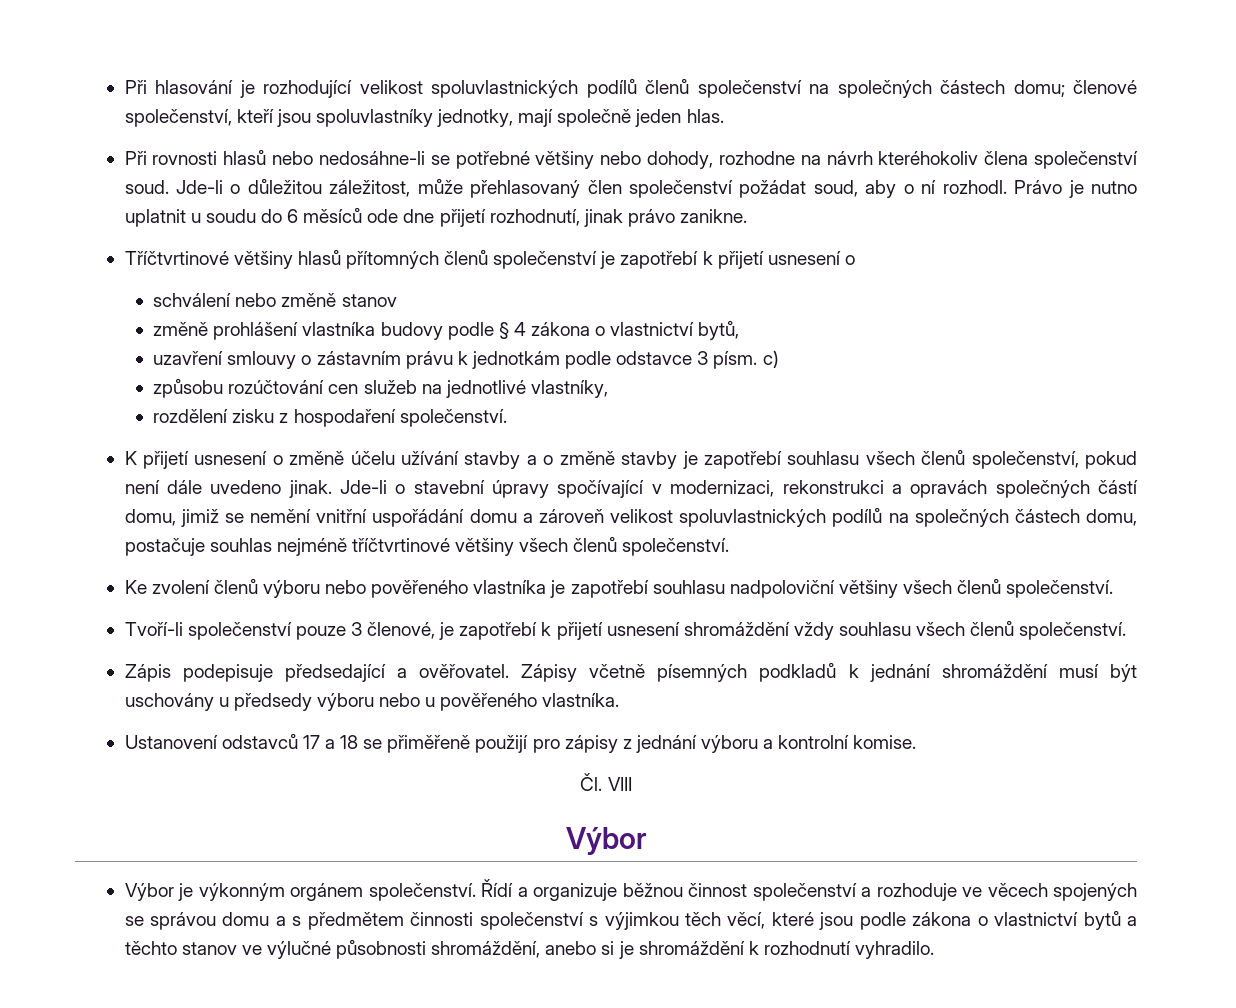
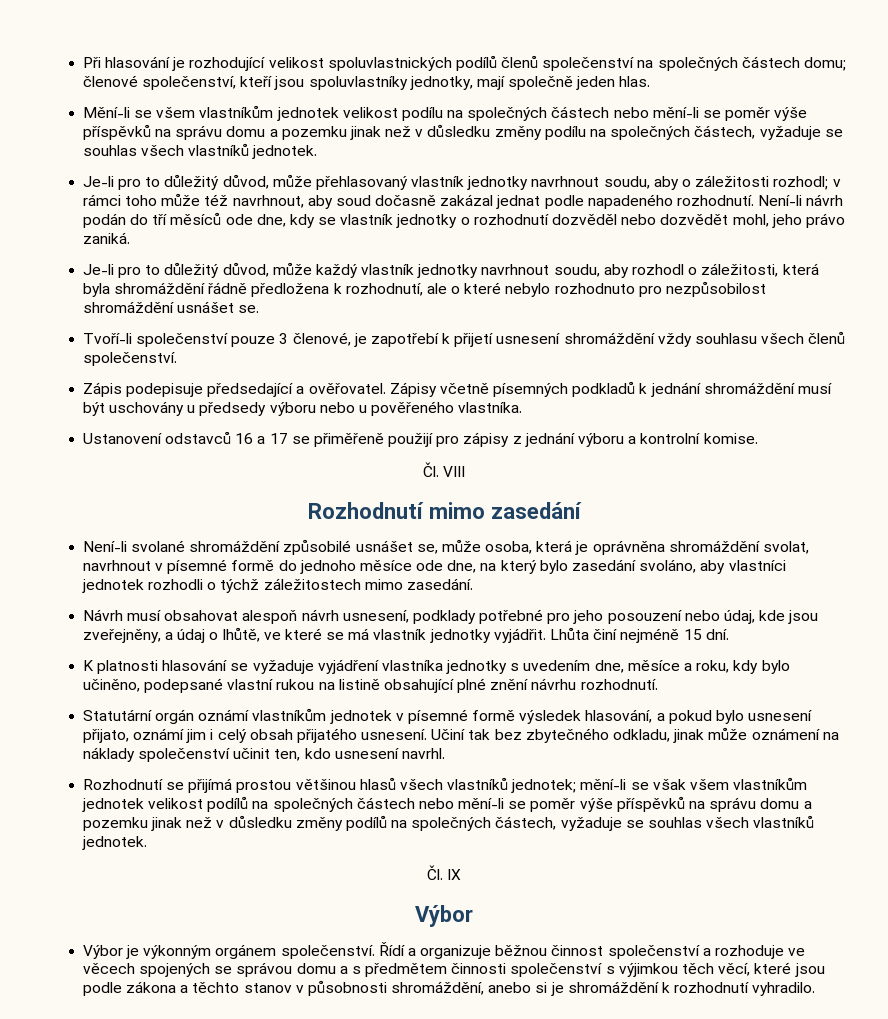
- Při rovnosti hlasů nebo nedosáhne-li se potřebné většiny nebo dohody, rozhodne na návrh kteréhokoliv člena společenství soud. Jde-li o důležitou záležitost, může přehlasovaný člen společenství požádat soud, aby o ní rozhodl. Právo je nutno uplatnit u soudu do 6 měsíců ode dne přijetí rozhodnutí, jinak právo zanikne.
- Tříčtvrtinové většiny hlasů přítomných členů společenství je zapotřebí k přijetí usnesení o
- schválení nebo změně stanov
- změně prohlášení vlastníka budovy podle § 4 zákona o vlastnictví bytů,
- uzavření smlouvy o zástavním právu k jednotkám podle odstavce 3 písm. c)
- způsobu rozúčtování cen služeb na jednotlivé vlastníky,
- rozdělení zisku z hospodaření společenství.
- K přijetí usnesení o změně účelu užívání stavby a o změně stavby je zapotřebí souhlasu všech členů společenství, pokud není dále uvedeno jinak. Jde-li o stavební úpravy spočívající v modernizaci, rekonstrukci a opravách společných částí domu, jimiž se nemění vnitřní uspořádání domu a zároveň velikost spoluvlastnických podílů na společných částech domu, postačuje souhlas nejméně tříčtvrtinové většiny všech členů společenství.
- Ke zvolení členů výboru nebo pověřeného vlastníka je zapotřebí souhlasu nadpoloviční většiny všech členů společenství.
+ Mění-li se všem vlastníkům jednotek velikost podílu na společných částech nebo mění-li se poměr výše příspěvků na správu domu a pozemku jinak než v důsledku změny podílu na společných částech, vyžaduje se souhlas všech vlastníků jednotek.
+ Je-li pro to důležitý důvod, může přehlasovaný vlastník jednotky navrhnout soudu, aby o záležitosti rozhodl; v rámci toho může též navrhnout, aby soud dočasně zakázal jednat podle napadeného rozhodnutí. Není-li návrh podán do tří měsíců ode dne, kdy se vlastník jednotky o rozhodnutí dozvěděl nebo dozvědět mohl, jeho právo zaniká.
+ Je-li pro to důležitý důvod, může každý vlastník jednotky navrhnout soudu, aby rozhodl o záležitosti, která byla shromáždění řádně předložena k rozhodnutí, ale o které nebylo rozhodnuto pro nezpůsobilost shromáždění usnášet se.
- Ustanovení odstavců 17 a 18 se přiměřeně použijí pro zápisy z jednání výboru a kontrolní komise.
+ Ustanovení odstavců 16 a 17 se přiměřeně použijí pro zápisy z jednání výboru a kontrolní komise.
+ Rozhodnutí mimo zasedání
+ Není-li svolané shromáždění způsobilé usnášet se, může osoba, která je oprávněna shromáždění svolat, navrhnout v písemné formě do jednoho měsíce ode dne, na který bylo zasedání svoláno, aby vlastníci jednotek rozhodli o týchž záležitostech mimo zasedání.
+ Návrh musí obsahovat alespoň návrh usnesení, podklady potřebné pro jeho posouzení nebo údaj, kde jsou zveřejněny, a údaj o lhůtě, ve které se má vlastník jednotky vyjádřit. Lhůta činí nejméně 15 dní.
+ K platnosti hlasování se vyžaduje vyjádření vlastníka jednotky s uvedením dne, měsíce a roku, kdy bylo učiněno, podepsané vlastní rukou na listině obsahující plné znění návrhu rozhodnutí.
+ Statutární orgán oznámí vlastníkům jednotek v písemné formě výsledek hlasování, a pokud bylo usnesení přijato, oznámí jim i celý obsah přijatého usnesení. Učiní tak bez zbytečného odkladu, jinak může oznámení na náklady společenství učinit ten, kdo usnesení navrhl.
+ Rozhodnutí se přijímá prostou většinou hlasů všech vlastníků jednotek; mění-li se však všem vlastníkům jednotek velikost podílů na společných částech nebo mění-li se poměr výše příspěvků na správu domu a pozemku jinak než v důsledku změny podílů na společných částech, vyžaduje se souhlas všech vlastníků jednotek.
+ Čl. IX
- Řídí a organizuje běžnou činnost společenství a rozhoduje ve věcech spojených se správou domu a s předmětem činnosti společenství s výjimkou těch věcí, které jsou podle zákona o vlastnictví bytů a těchto stanov ve výlučné působnosti shromáždění, anebo si je shromáždění k rozhodnutí vyhradilo.
+ Řídí a organizuje běžnou činnost společenství a rozhoduje ve věcech spojených se správou domu a s předmětem činnosti společenství s výjimkou těch věcí, které jsou podle zákona a těchto stanov v působnosti shromáždění, anebo si je shromáždění k rozhodnutí vyhradilo.

